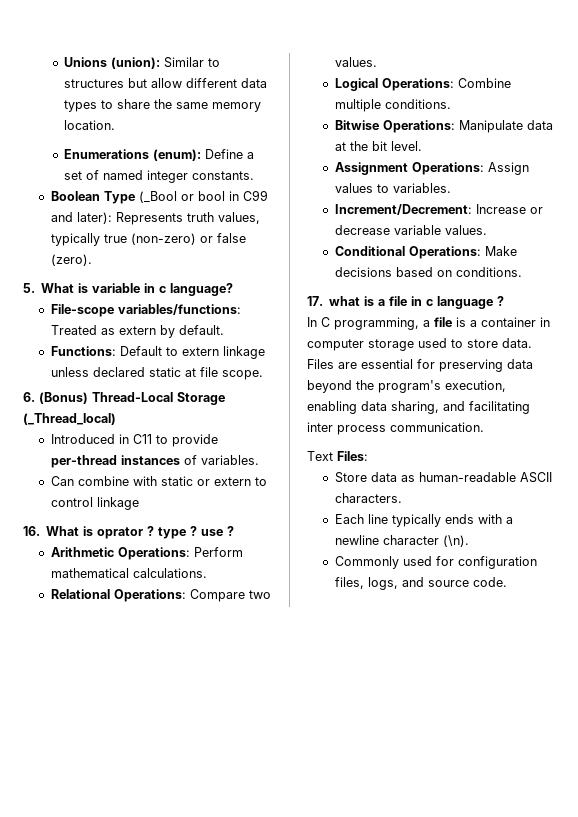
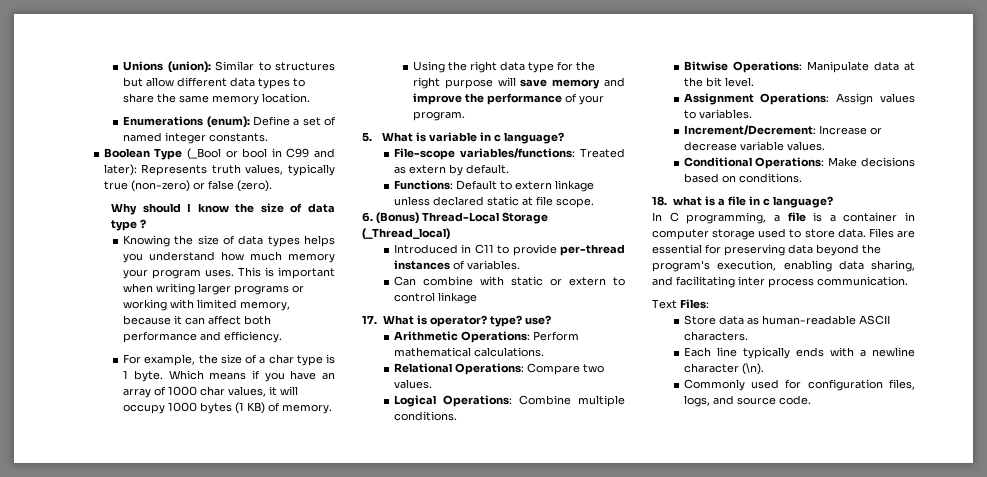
+ Why should I know the size of data type ?
+ Knowing the size of data types helps you understand how much memory your program uses. This is important when writing larger programs or working with limited memory, because it can affect both performance and efficiency.
+ For example, the size of a char type is 1 byte. Which means if you have an array of 1000 char values, it will occupy 1000 bytes (1 KB) of memory.
+ Using the right data type for the right purpose will save memory and improve the performance of your program.
- 16. What is oprator ? type ? use ?
+ 17. What is operator? type? use?
- 17. what is a file in c language ?
+ 18. what is a file in c language?

